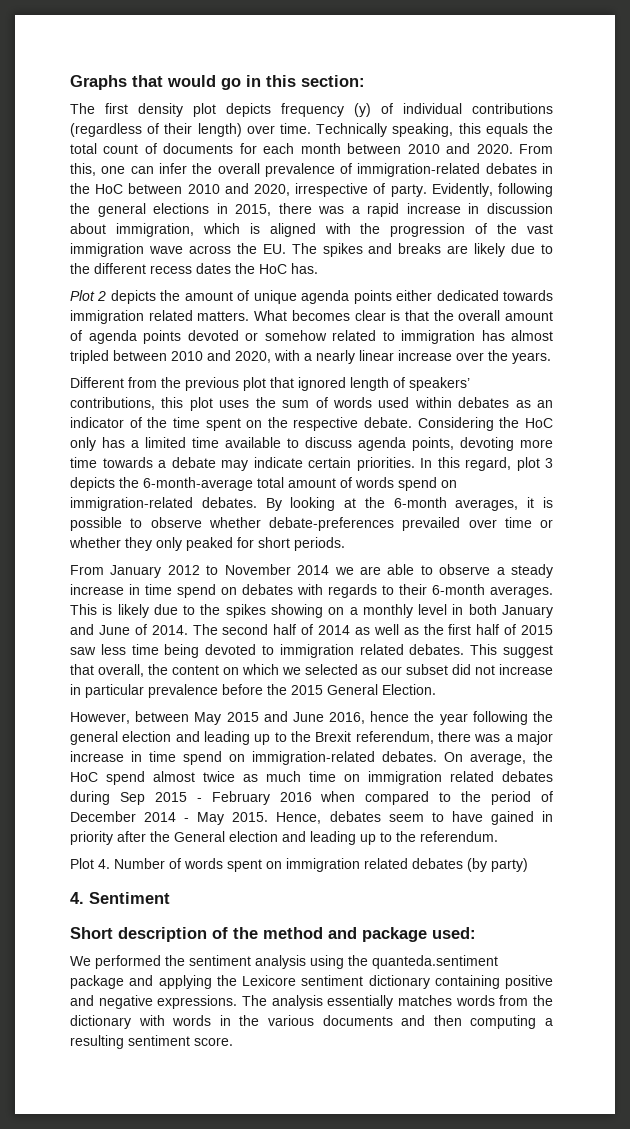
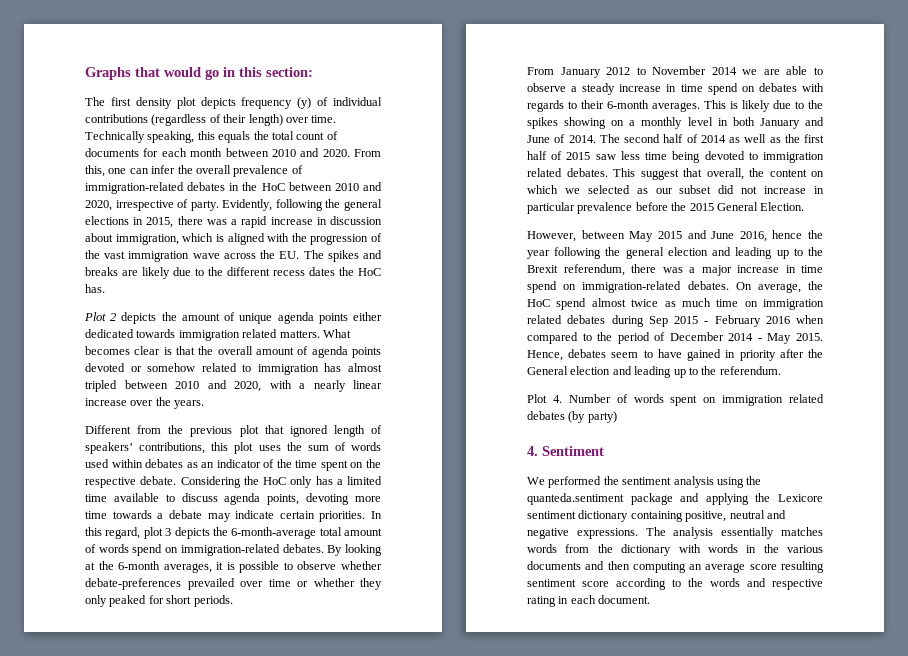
- Short description of the method and package used:
- We performed the sentiment analysis using the quanteda.sentiment package and applying the Lexicore sentiment dictionary containing positive and negative expressions.
+ We performed the sentiment analysis using the quanteda.sentiment package and applying the Lexicore sentiment dictionary containing positive, neutral and negative expressions.
- The analysis essentially matches words from the dictionary with words in the various documents and then computing a resulting sentiment score.
+ The analysis essentially matches words from the dictionary with words in the various documents and then computing an average score resulting sentiment score according to the words and respective rating in each document.

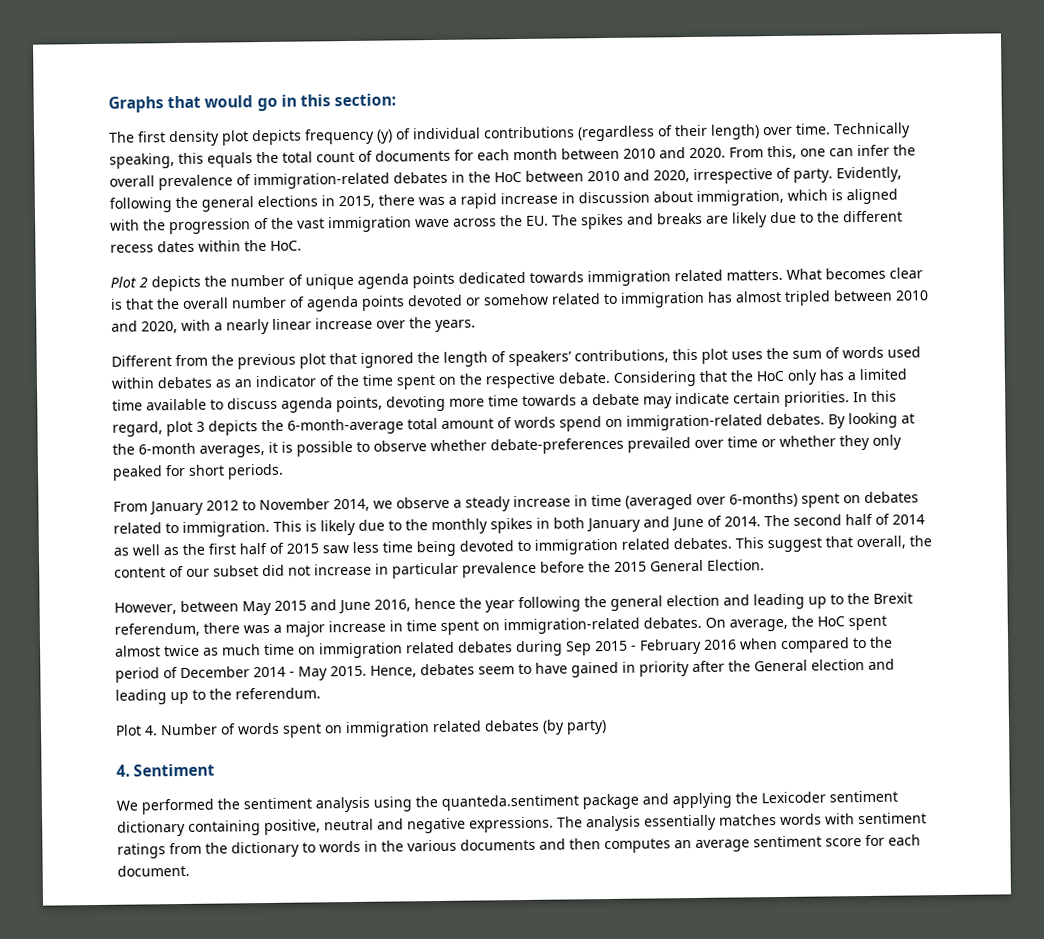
- Evidently, following the general elections in 2015, there was a rapid increase in discussion about immigration, which is aligned with the progression of the vast immigration wave across the EU. The spikes and breaks are likely due to the different recess dates the HoC has.
+ Evidently, following the general elections in 2015, there was a rapid increase in discussion about immigration, which is aligned with the progression of the vast immigration wave across the EU. The spikes and breaks are likely due to the different recess dates within the HoC.
- Plot 2 depicts the amount of unique agenda points either dedicated towards immigration related matters.
+ Plot 2 depicts the number of unique agenda points dedicated towards immigration related matters.
- What becomes clear is that the overall amount of agenda points devoted or somehow related to immigration has almost tripled between 2010 and 2020, with a nearly linear increase over the years.
+ What becomes clear is that the overall number of agenda points devoted or somehow related to immigration has almost tripled between 2010 and 2020, with a nearly linear increase over the years.
- Different from the previous plot that ignored length of speakers’ contributions, this plot uses the sum of words used within debates as an indicator of the time spent on the respective debate.
+ Different from the previous plot that ignored the length of speakers’ contributions, this plot uses the sum of words used within debates as an indicator of the time spent on the respective debate.
- Considering the HoC only has a limited time available to discuss agenda points, devoting more time towards a debate may indicate certain priorities.
+ Considering that the HoC only has a limited time available to discuss agenda points, devoting more time towards a debate may indicate certain priorities.
- From January 2012 to November 2014 we are able to observe a steady increase in time spend on debates with regards to their 6-month averages.
+ From January 2012 to November 2014, we observe a steady increase in time (averaged over 6-months) spent on debates related to immigration.
- This is likely due to the spikes showing on a monthly level in both January and June of 2014.
+ This is likely due to the monthly spikes in both January and June of 2014.
- This suggest that overall, the content on which we selected as our subset did not increase in particular prevalence before the 2015 General Election.
+ This suggest that overall, the content of our subset did not increase in particular prevalence before the 2015 General Election.
- However, between May 2015 and June 2016, hence the year following the general election and leading up to the Brexit referendum, there was a major increase in time spend on immigration-related debates.
+ However, between May 2015 and June 2016, hence the year following the general election and leading up to the Brexit referendum, there was a major increase in time spent on immigration-related debates.
- On average, the HoC spend almost twice as much time on immigration related debates during Sep 2015 - February 2016 when compared to the period of December 2014 - May 2015.
+ On average, the HoC spent almost twice as much time on immigration related debates during Sep 2015 - February 2016 when compared to the period of December 2014 - May 2015.
- We performed the sentiment analysis using the quanteda.sentiment package and applying the Lexicore sentiment dictionary containing positive, neutral and negative expressions.
+ We performed the sentiment analysis using the quanteda.sentiment package and applying the Lexicoder sentiment dictionary containing positive, neutral and negative expressions.
- The analysis essentially matches words from the dictionary with words in the various documents and then computing an average score resulting sentiment score according to the words and respective rating in each document.
+ The analysis essentially matches words with sentiment ratings from the dictionary to words in the various documents and then computes an average sentiment score for each document.

